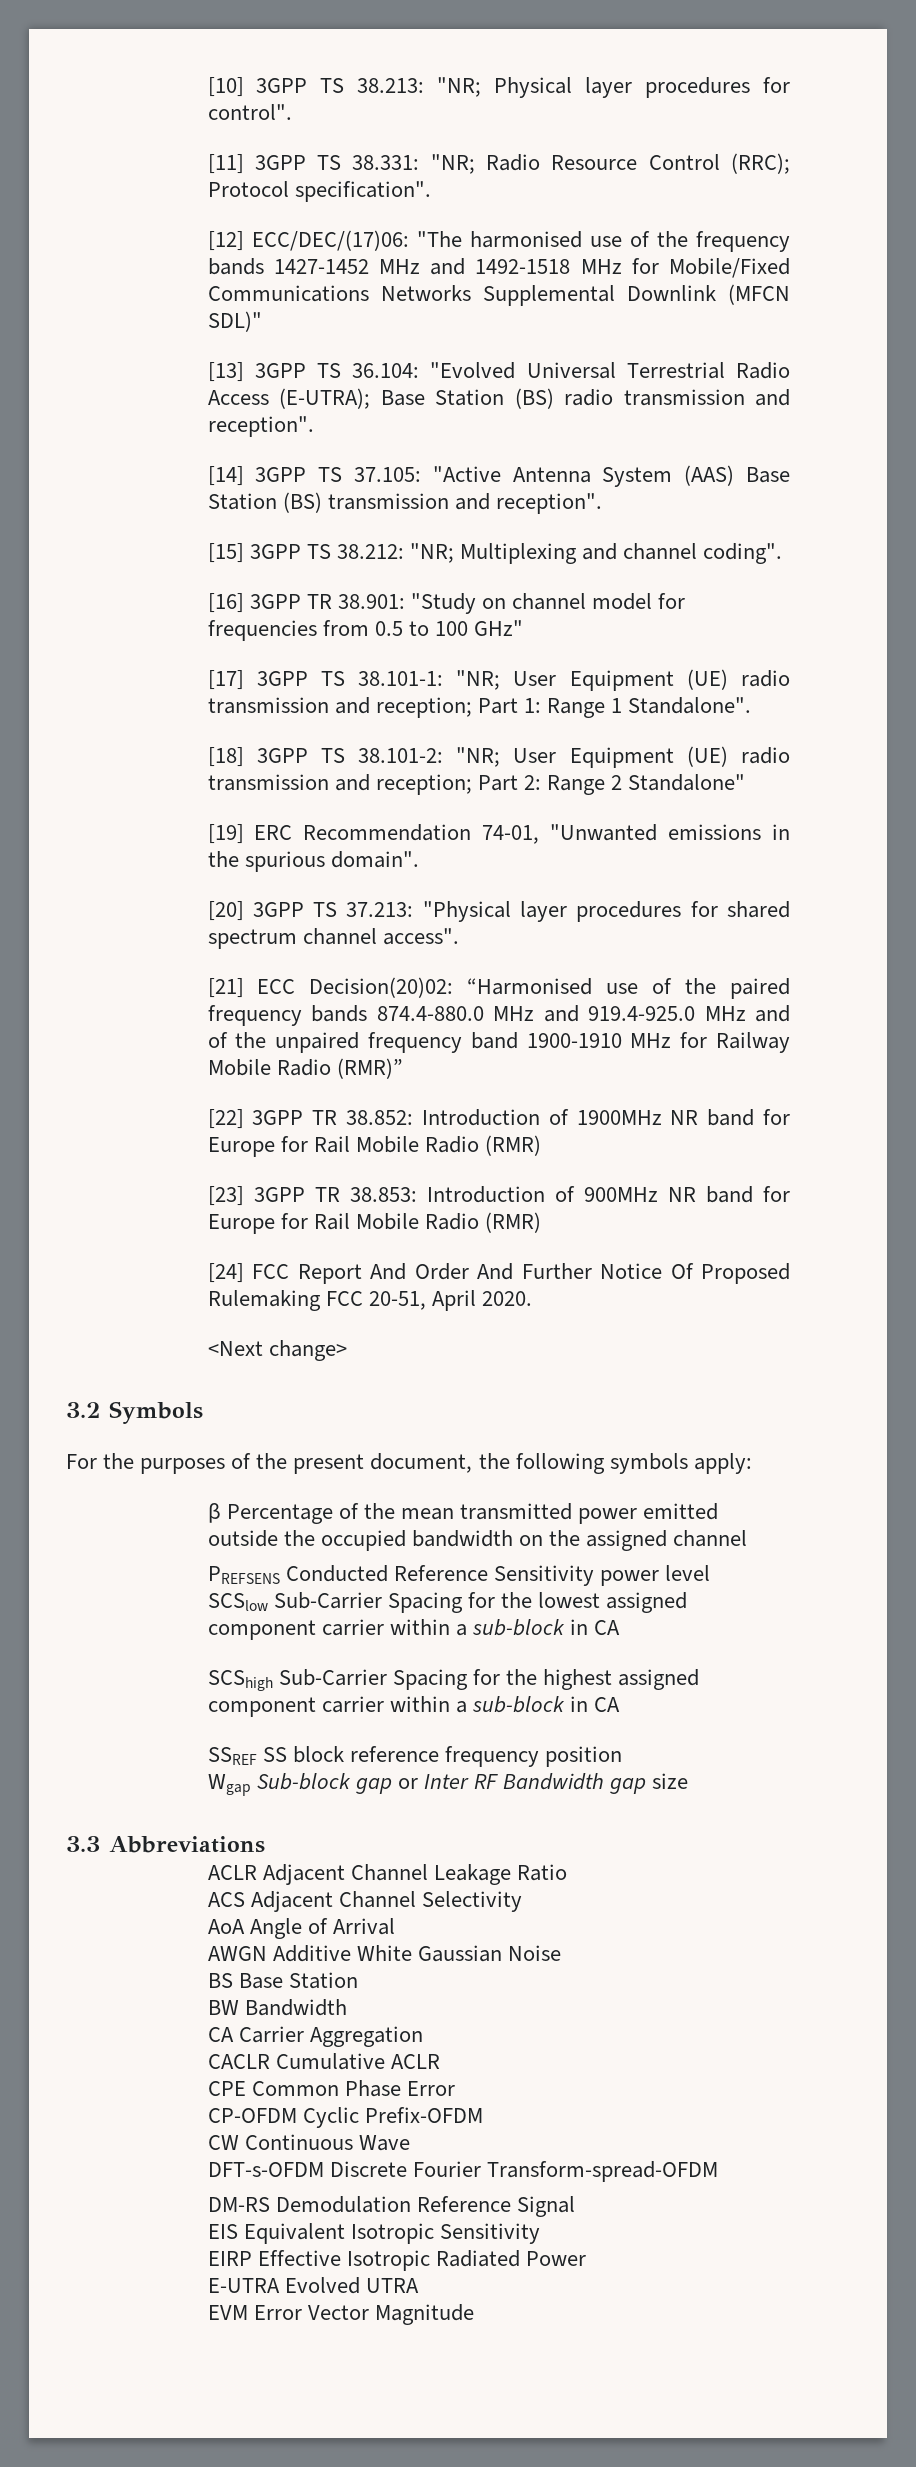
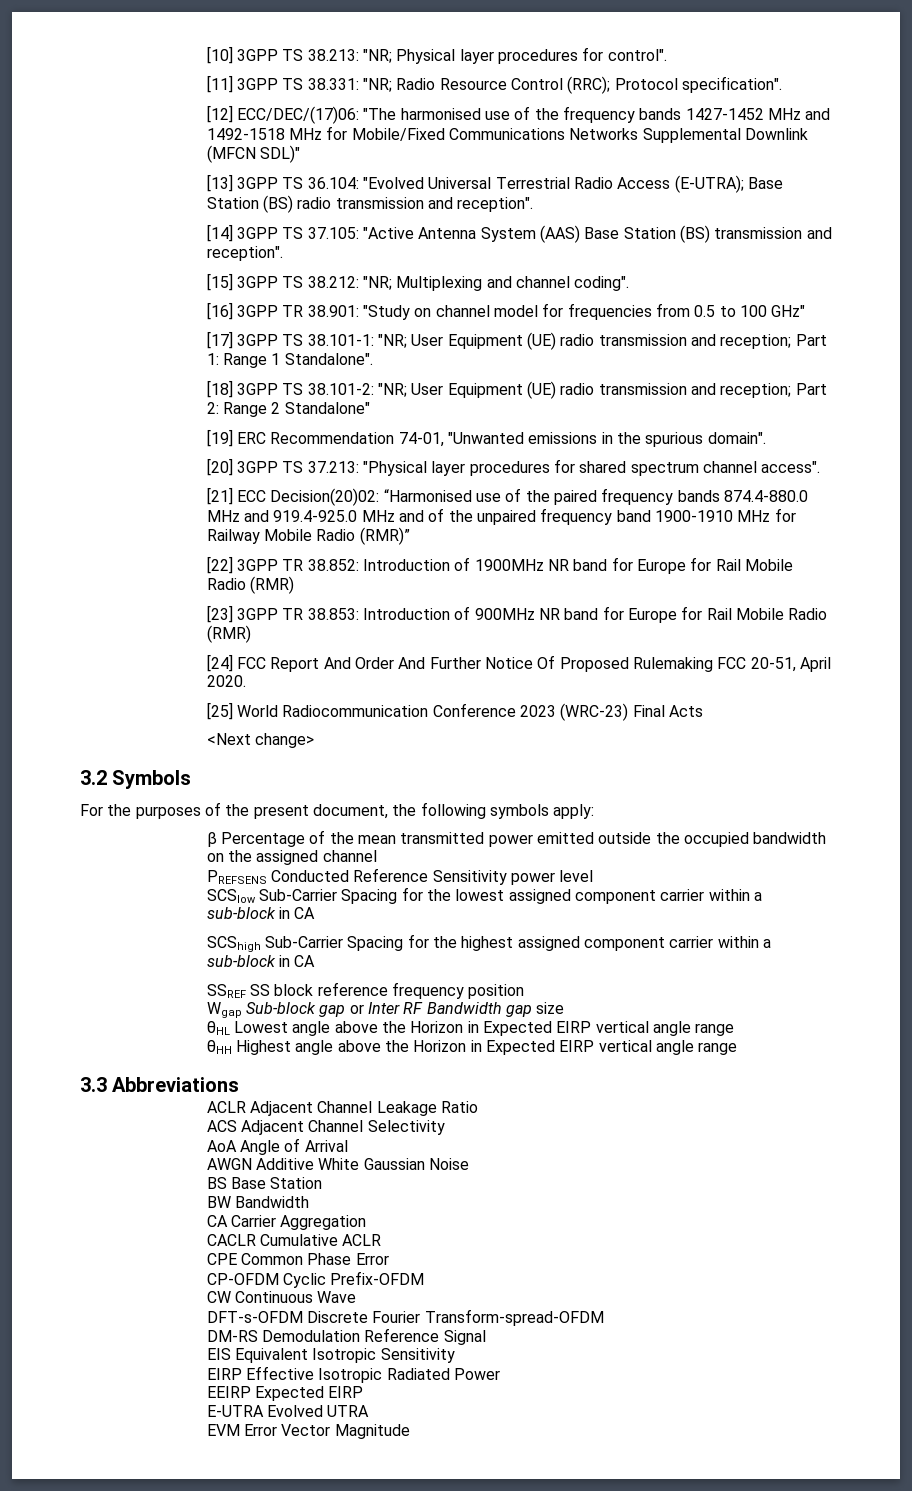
+ [25] World Radiocommunication Conference 2023 (WRC-23) Final Acts
+ θHL Lowest angle above the Horizon in Expected EIRP vertical angle range
+ θHH Highest angle above the Horizon in Expected EIRP vertical angle range
+ EEIRP Expected EIRP

